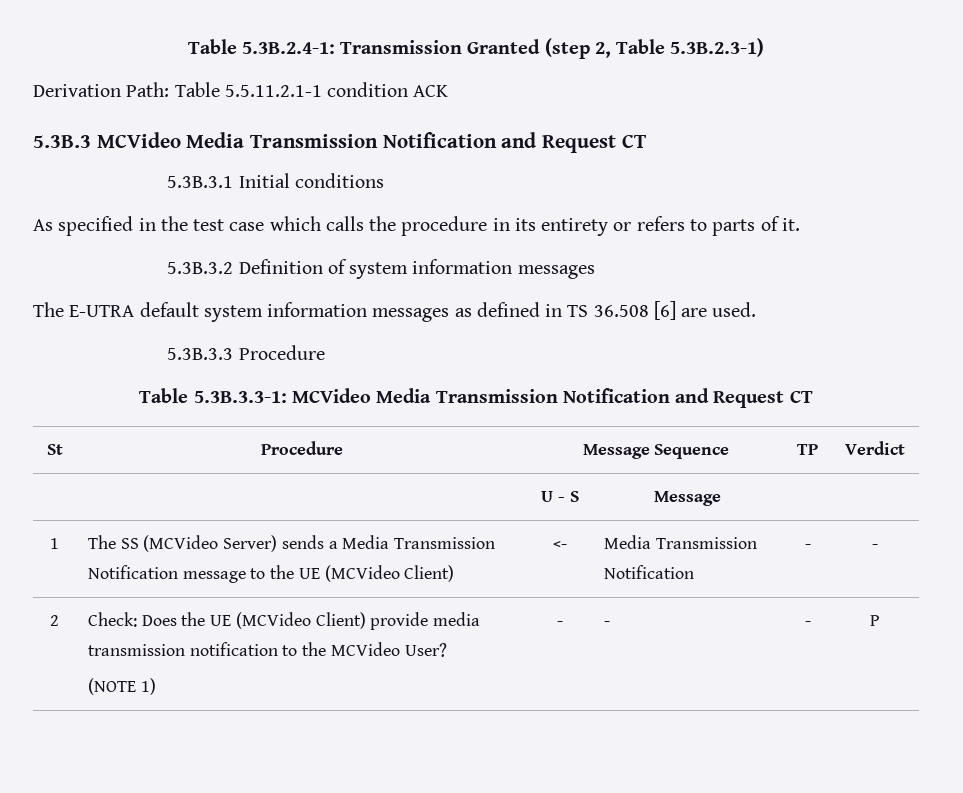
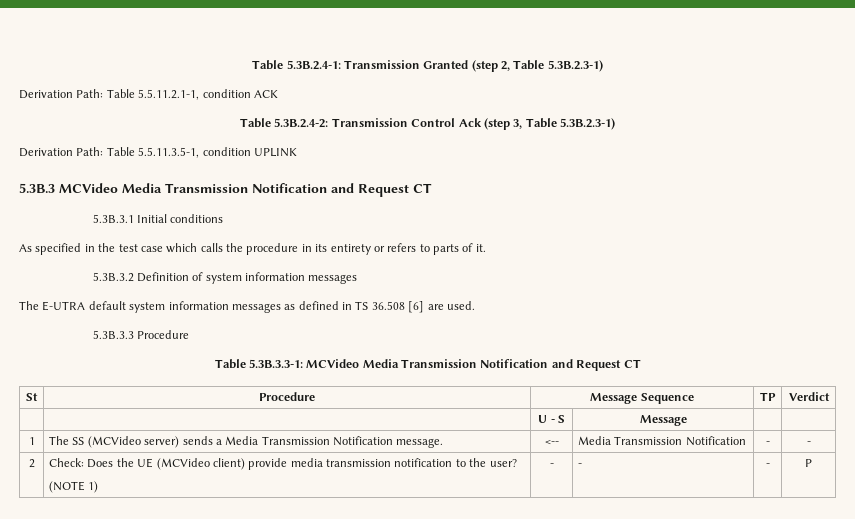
- Derivation Path: Table 5.5.11.2.1-1 condition ACK
+ Derivation Path: Table 5.5.11.2.1-1, condition ACK
+ Table 5.3B.2.4-2: Transmission Control Ack (step 3, Table 5.3B.2.3-1)
+ Derivation Path: Table 5.5.11.3.5-1, condition UPLINK
- 1 | The SS (MCVideo Server) sends a Media Transmission Notification message to the UE (MCVideo Client) | <- | Media Transmission Notification | - | -
+ 1 | The SS (MCVideo server) sends a Media Transmission Notification message. | <-- | Media Transmission Notification | - | -
- 2 | Check: Does the UE (MCVideo Client) provide media transmission notification to the MCVideo User?
+ 2 | Check: Does the UE (MCVideo client) provide media transmission notification to the user?

